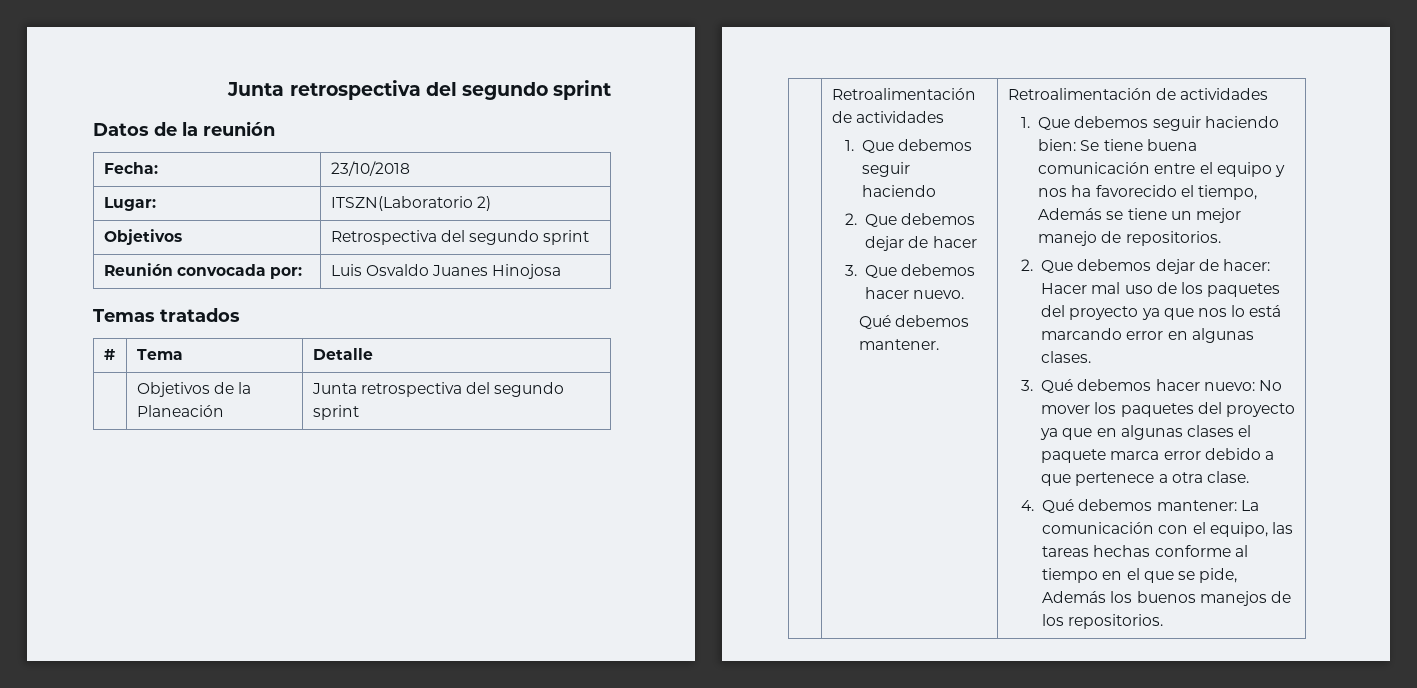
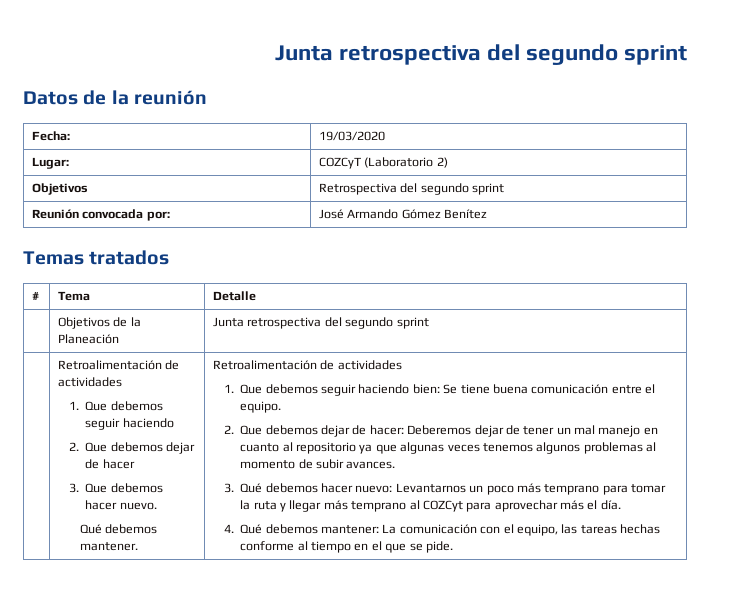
- Fecha: | 23/10/2018
+ Fecha: | 19/03/2020
- Lugar: | ITSZN(Laboratorio 2)
+ Lugar: | COZCyT (Laboratorio 2)
- Reunión convocada por: | Luis Osvaldo Juanes Hinojosa
+ Reunión convocada por: | José Armando Gómez Benítez
- 1. Que debemos seguir haciendo bien: Se tiene buena comunicación entre el equipo y nos ha favorecido el tiempo, Además se tiene un mejor manejo de repositorios.
+ 1. Que debemos seguir haciendo bien: Se tiene buena comunicación entre el equipo.
- 2. Que debemos dejar de hacer: Hacer mal uso de los paquetes del proyecto ya que nos lo está marcando error en algunas clases.
+ 2. Que debemos dejar de hacer: Deberemos dejar de tener un mal manejo en cuanto al repositorio ya que algunas veces tenemos algunos problemas al momento de subir avances.
- 3. Qué debemos hacer nuevo: No mover los paquetes del proyecto ya que en algunas clases el paquete marca error debido a que pertenece a otra clase.
+ 3. Qué debemos hacer nuevo: Levantarnos un poco más temprano para tomar la ruta y llegar más temprano al COZCyt para aprovechar más el día.
- 4. Qué debemos mantener: La comunicación con el equipo, las tareas hechas conforme al tiempo en el que se pide, Además los buenos manejos de los repositorios.
+ 4. Qué debemos mantener: La comunicación con el equipo, las tareas hechas conforme al tiempo en el que se pide.

